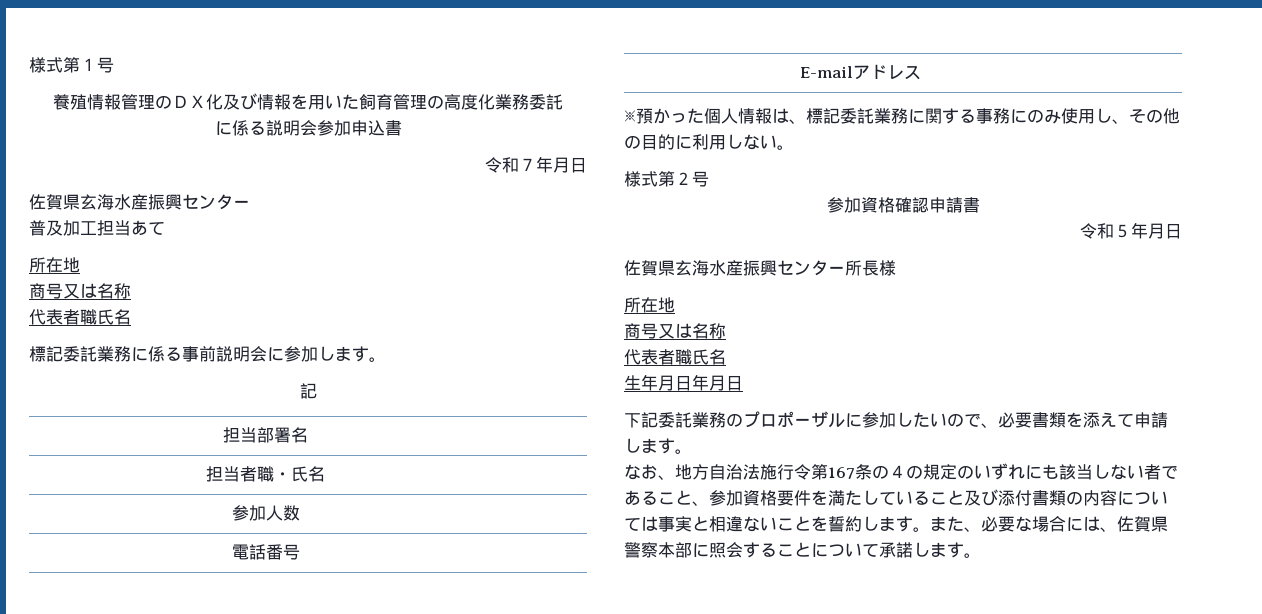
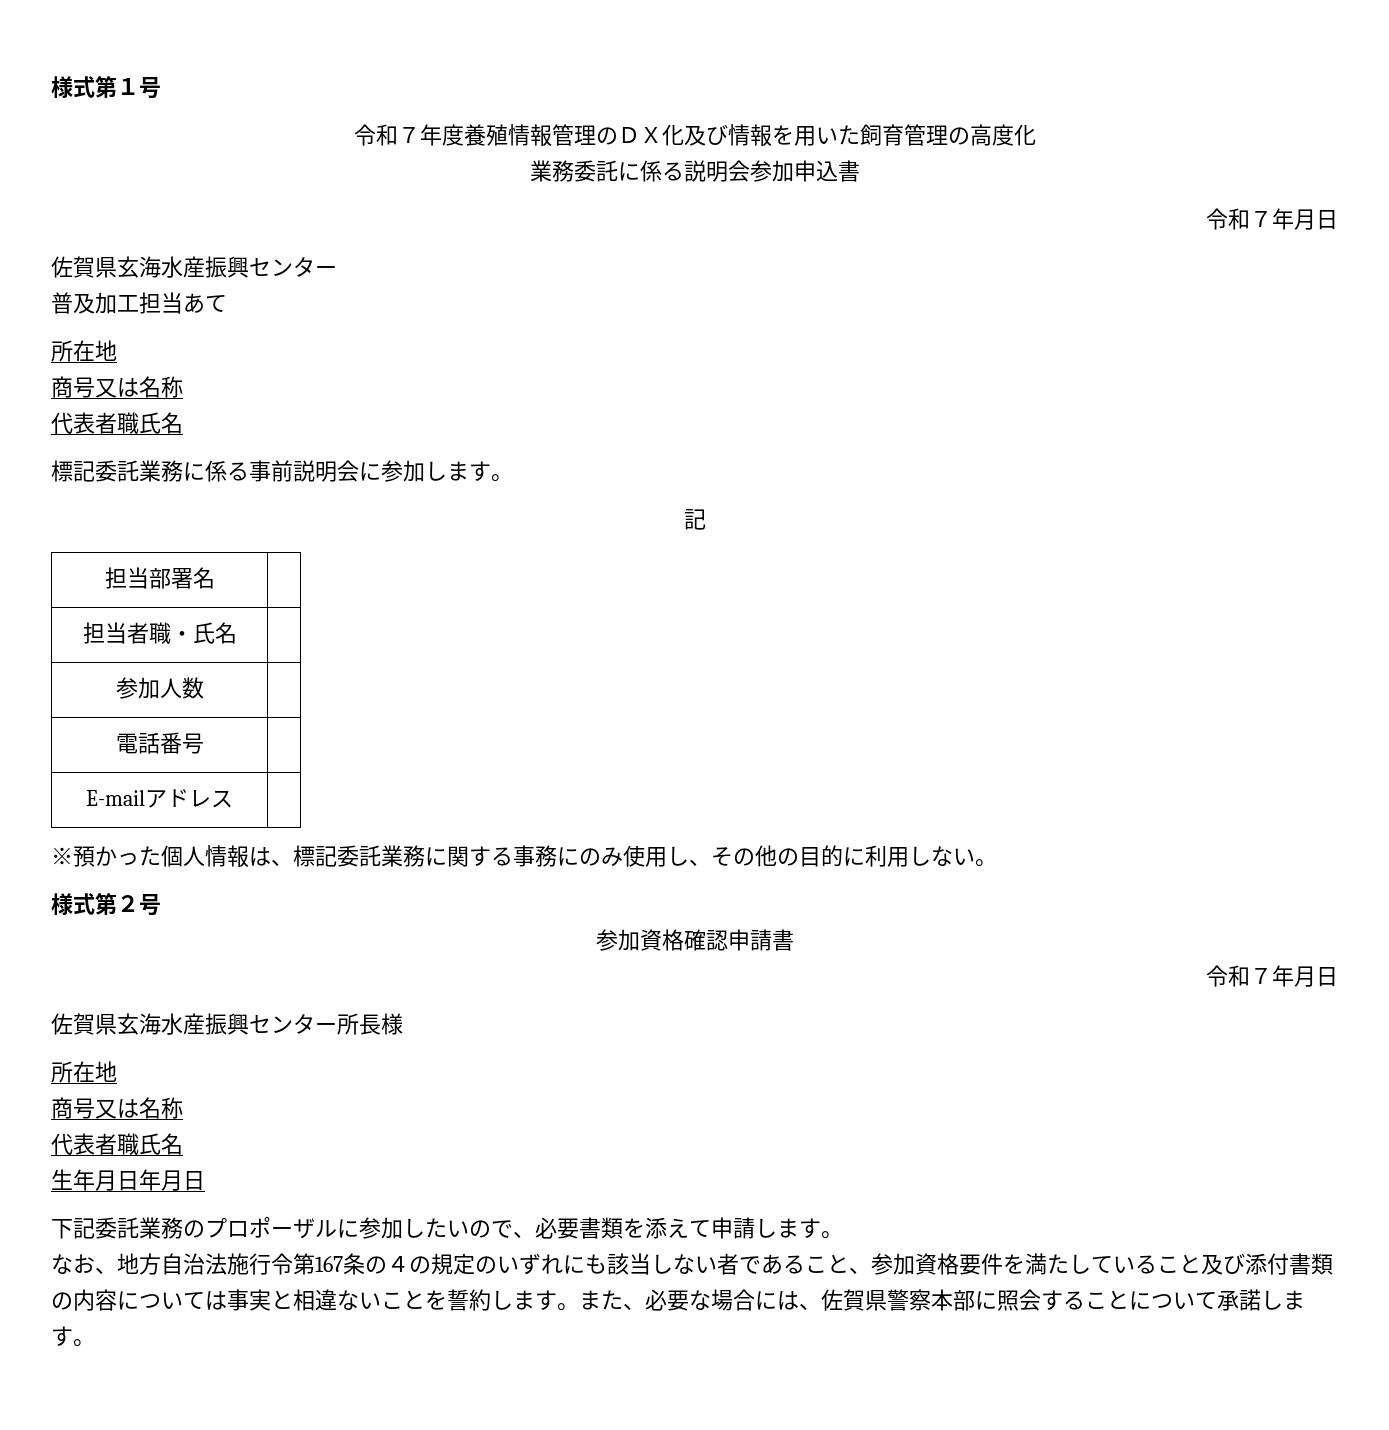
- 養殖情報管理のＤＸ化及び情報を用いた飼育管理の高度化業務委託
- に係る説明会参加申込書
+ 令和７年度養殖情報管理のＤＸ化及び情報を用いた飼育管理の高度化
+ 業務委託に係る説明会参加申込書
  参加資格確認申請書
- 令和５年月日
+ 令和７年月日

